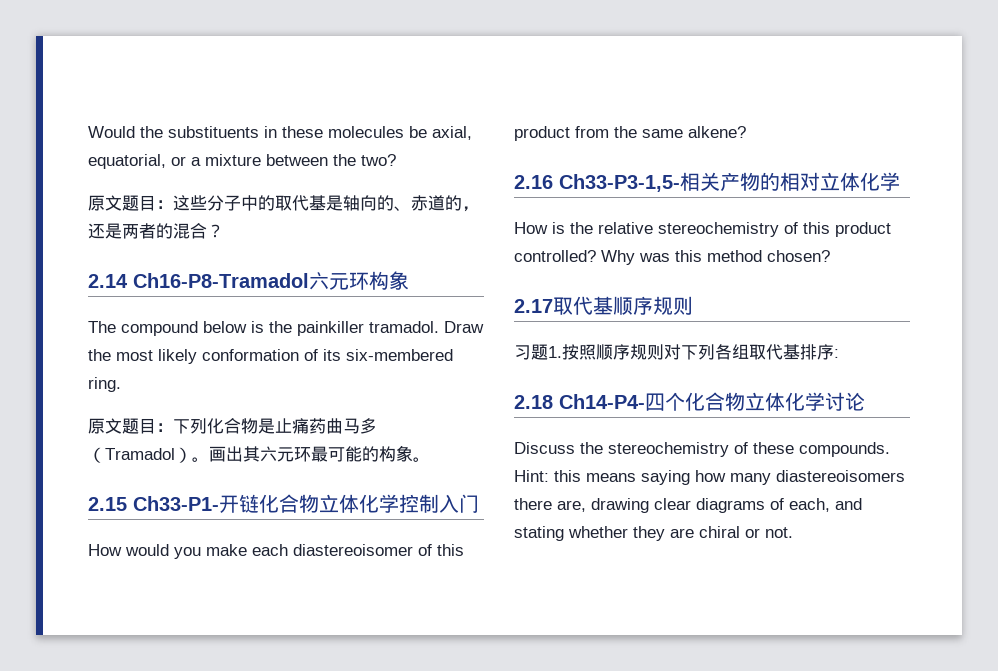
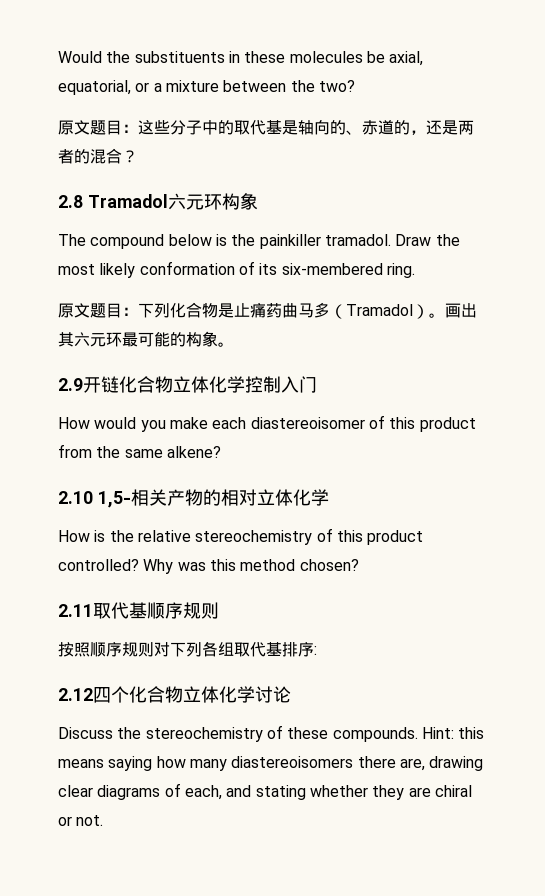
- 2.14 Ch16-P8-Tramadol六元环构象
+ 2.8 Tramadol六元环构象
- 2.15 Ch33-P1-开链化合物立体化学控制入门
+ 2.9开链化合物立体化学控制入门
- 2.16 Ch33-P3-1,5-相关产物的相对立体化学
+ 2.10 1,5-相关产物的相对立体化学
- 2.17取代基顺序规则
+ 2.11取代基顺序规则
- 习题1.按照顺序规则对下列各组取代基排序:
+ 按照顺序规则对下列各组取代基排序:
- 2.18 Ch14-P4-四个化合物立体化学讨论
+ 2.12四个化合物立体化学讨论

